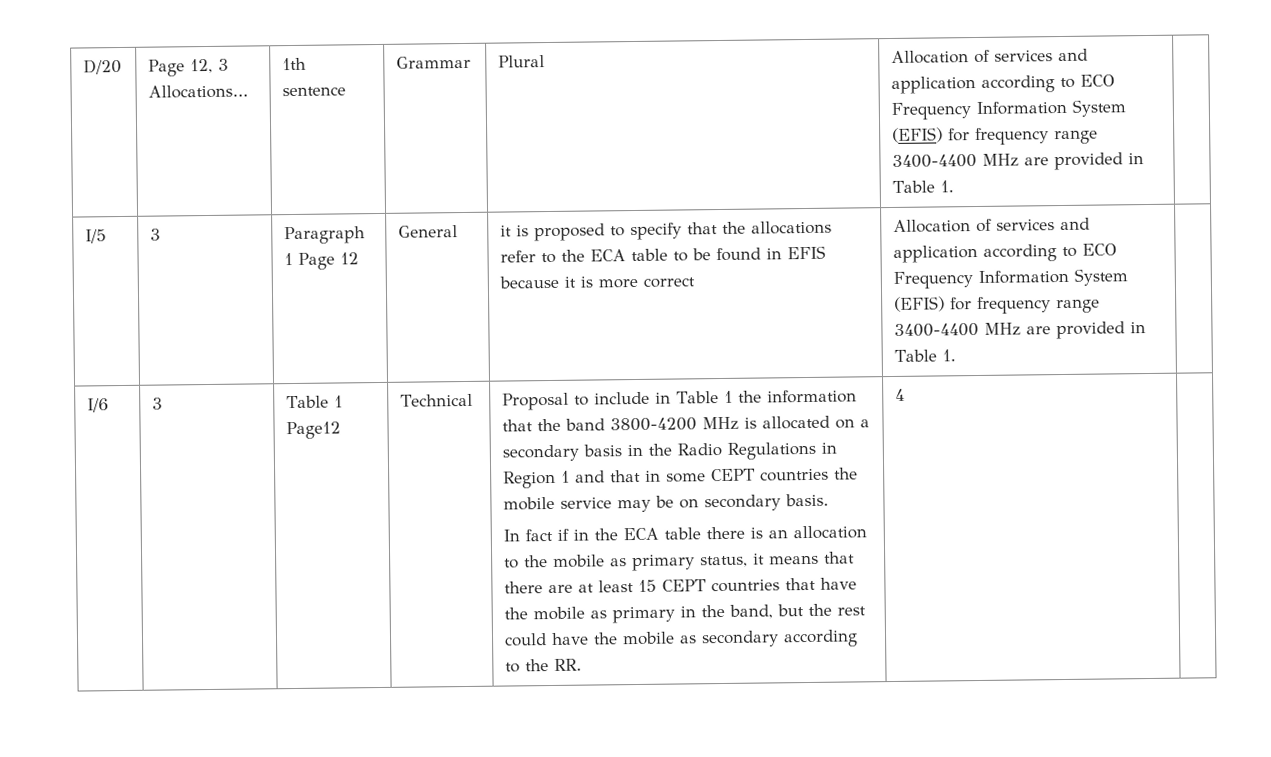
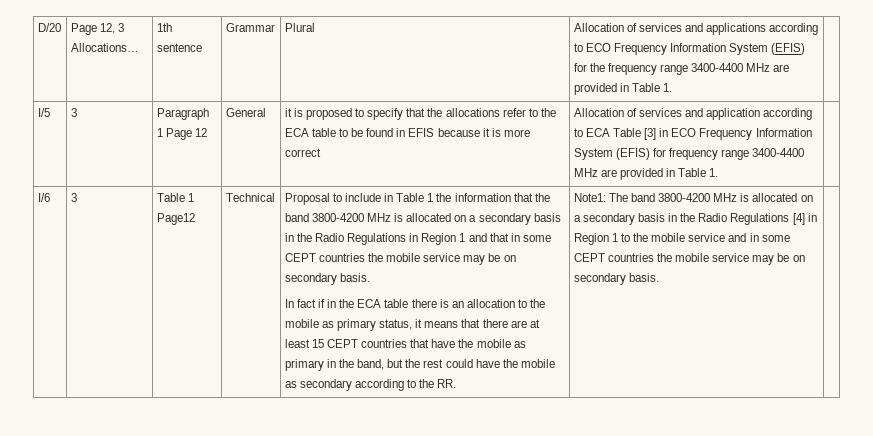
- D/20 | Page 12, 3 Allocations… | 1th sentence | Grammar | Plural | Allocation of services and application according to ECO Frequency Information System (EFIS) for frequency range 3400-4400 MHz are provided in Table 1. |
+ D/20 | Page 12, 3 Allocations… | 1th sentence | Grammar | Plural | Allocation of services and applications according to ECO Frequency Information System (EFIS) for the frequency range 3400-4400 MHz are provided in Table 1. |
- it is proposed to specify that the allocations refer to the ECA table to be found in EFIS because it is more correct | Allocation of services and application according to ECO Frequency Information System (EFIS) for frequency range 3400-4400 MHz are provided in Table 1.
+ it is proposed to specify that the allocations refer to the ECA table to be found in EFIS because it is more correct | Allocation of services and application according to ECA Table [3] in ECO Frequency Information System (EFIS) for frequency range 3400-4400 MHz are provided in Table 1.
- 4
+ Note1: The band 3800-4200 MHz is allocated on a secondary basis in the Radio Regulations [4] in Region 1 to the mobile service and in some CEPT countries the mobile service may be on secondary basis.

